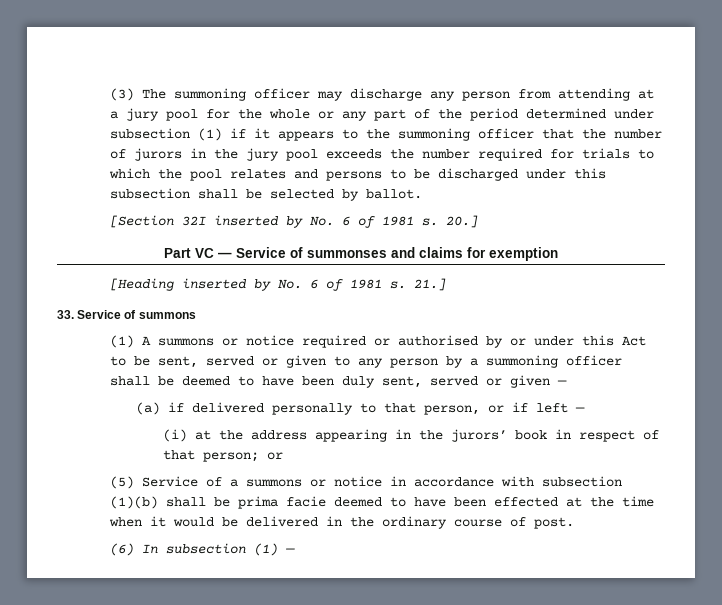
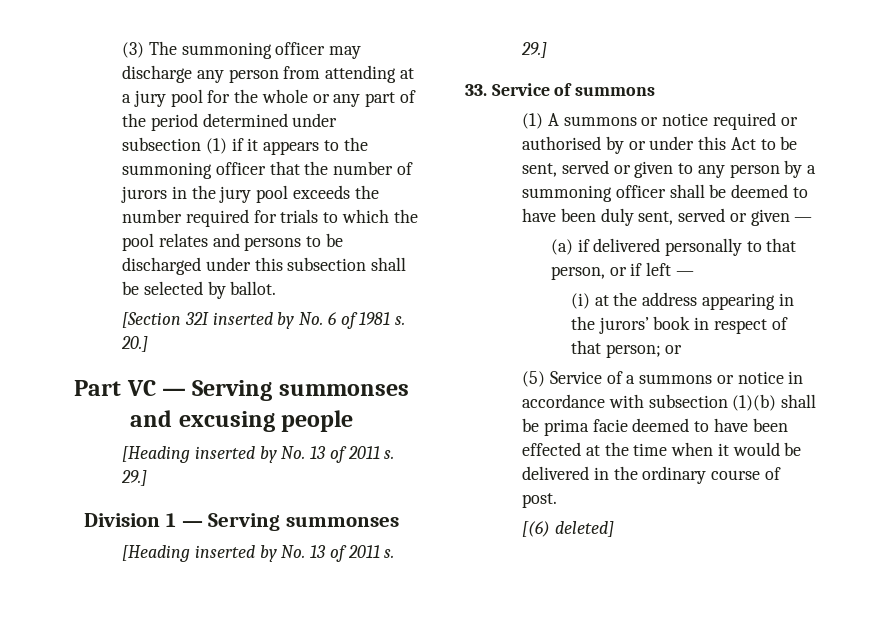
- Part VC — Service of summonses and claims for exemption
- [Heading inserted by No. 6 of 1981 s. 21.]
+ Part VC — Serving summonses and excusing people
+ [Heading inserted by No. 13 of 2011 s. 29.]
+ Division 1 — Serving summonses
+ [Heading inserted by No. 13 of 2011 s. 29.]
- (6) In subsection (1) —
+ [(6) deleted]

